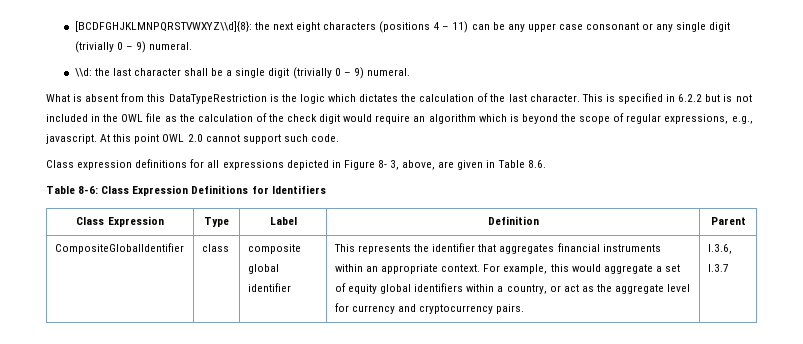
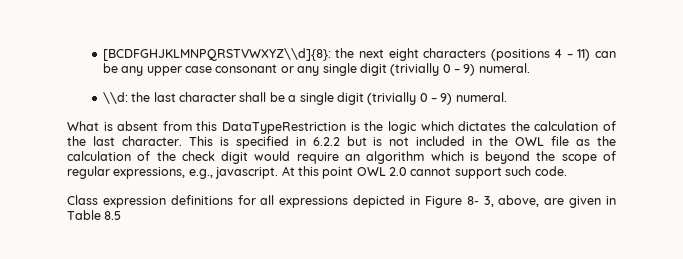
- Class expression definitions for all expressions depicted in Figure 8- 3, above, are given in Table 8.6.
- Table 8-6: Class Expression Definitions for Identifiers
- Class Expression | Type | Label | Definition | Parent
- CompositeGlobalIdentifier | class | composite global identifier | This represents the identifier that aggregates financial instruments within an appropriate context. For example, this would aggregate a set of equity global identifiers within a country, or act as the aggregate level for currency and cryptocurrency pairs. | I.3.6, I.3.7
+ Class expression definitions for all expressions depicted in Figure 8- 3, above, are given in Table 8.5

